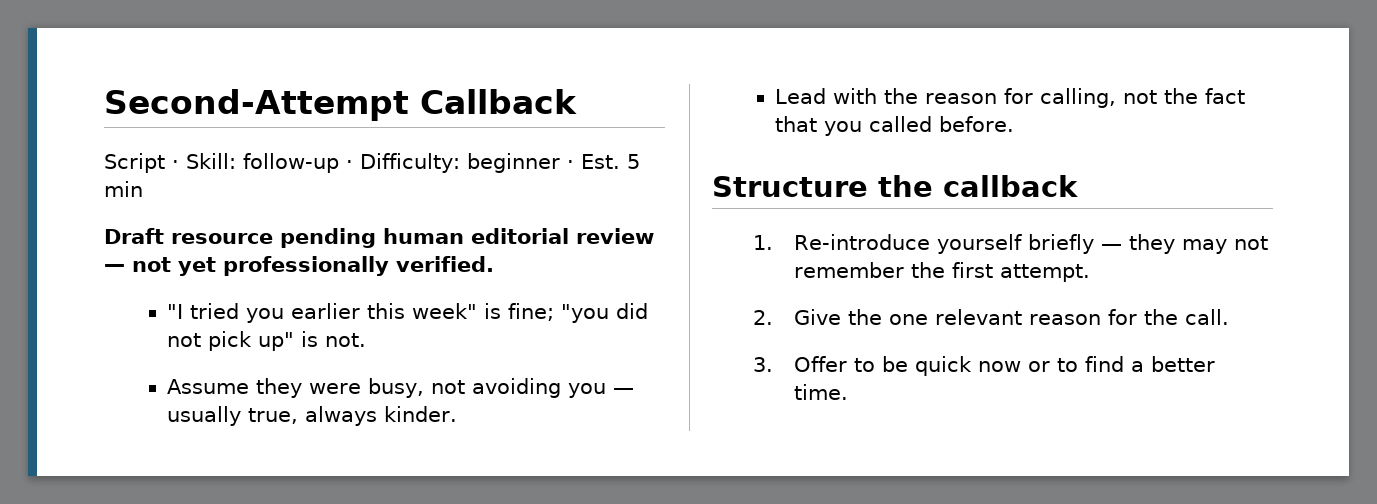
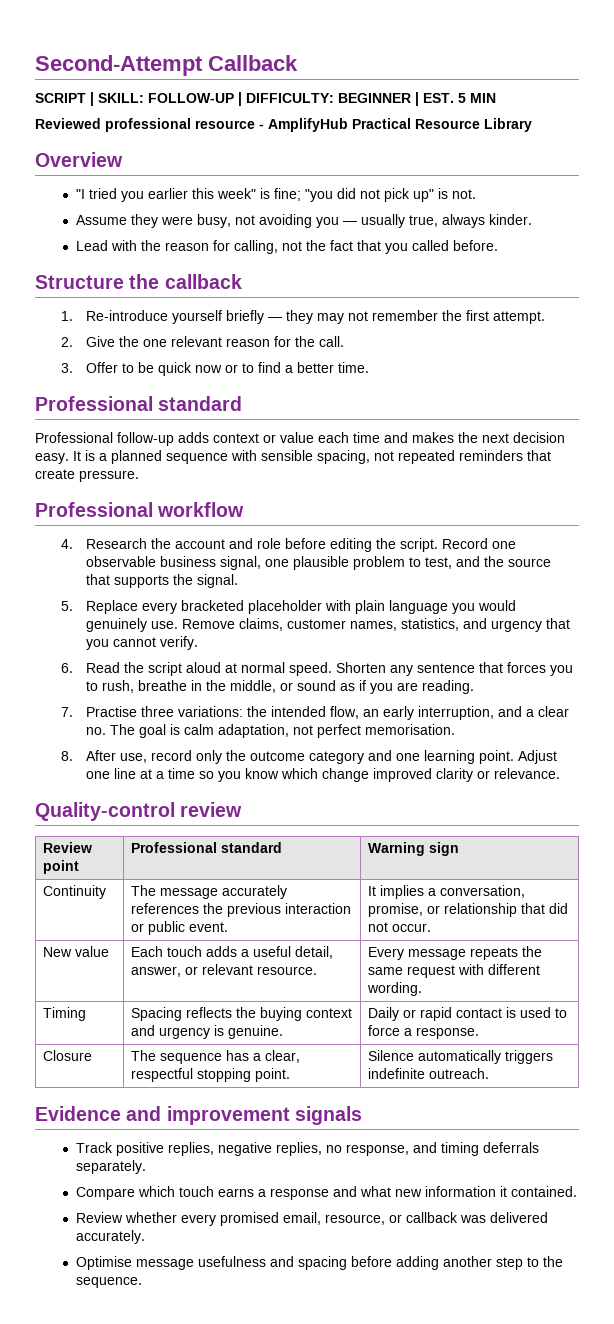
- Script · Skill: follow-up · Difficulty: beginner · Est. 5 min
- Draft resource pending human editorial review — not yet professionally verified.
+ SCRIPT | SKILL: FOLLOW-UP | DIFFICULTY: BEGINNER | EST. 5 MIN
+ Reviewed professional resource - AmplifyHub Practical Resource Library
+ Overview
  3. Offer to be quick now or to find a better time.
+ Professional standard
+ Professional follow-up adds context or value each time and makes the next decision easy. It is a planned sequence with sensible spacing, not repeated reminders that create pressure.
+ Professional workflow
+ 4. Research the account and role before editing the script. Record one observable business signal, one plausible problem to test, and the source that supports the signal.
+ 5. Replace every bracketed placeholder with plain language you would genuinely use. Remove claims, customer names, statistics, and urgency that you cannot verify.
+ 6. Read the script aloud at normal speed. Shorten any sentence that forces you to rush, breathe in the middle, or sound as if you are reading.
+ 7. Practise three variations: the intended flow, an early interruption, and a clear no. The goal is calm adaptation, not perfect memorisation.
+ 8. After use, record only the outcome category and one learning point. Adjust one line at a time so you know which change improved clarity or relevance.
+ Quality-control review
+ Review point | Professional standard | Warning sign
+ Continuity | The message accurately references the previous interaction or public event. | It implies a conversation, promise, or relationship that did not occur.
+ New value | Each touch adds a useful detail, answer, or relevant resource. | Every message repeats the same request with different wording.
+ Timing | Spacing reflects the buying context and urgency is genuine. | Daily or rapid contact is used to force a response.
+ Closure | The sequence has a clear, respectful stopping point. | Silence automatically triggers indefinite outreach.
+ Evidence and improvement signals
+ Track positive replies, negative replies, no response, and timing deferrals separately.
+ Compare which touch earns a response and what new information it contained.
+ Review whether every promised email, resource, or callback was delivered accurately.
+ Optimise message usefulness and spacing before adding another step to the sequence.

